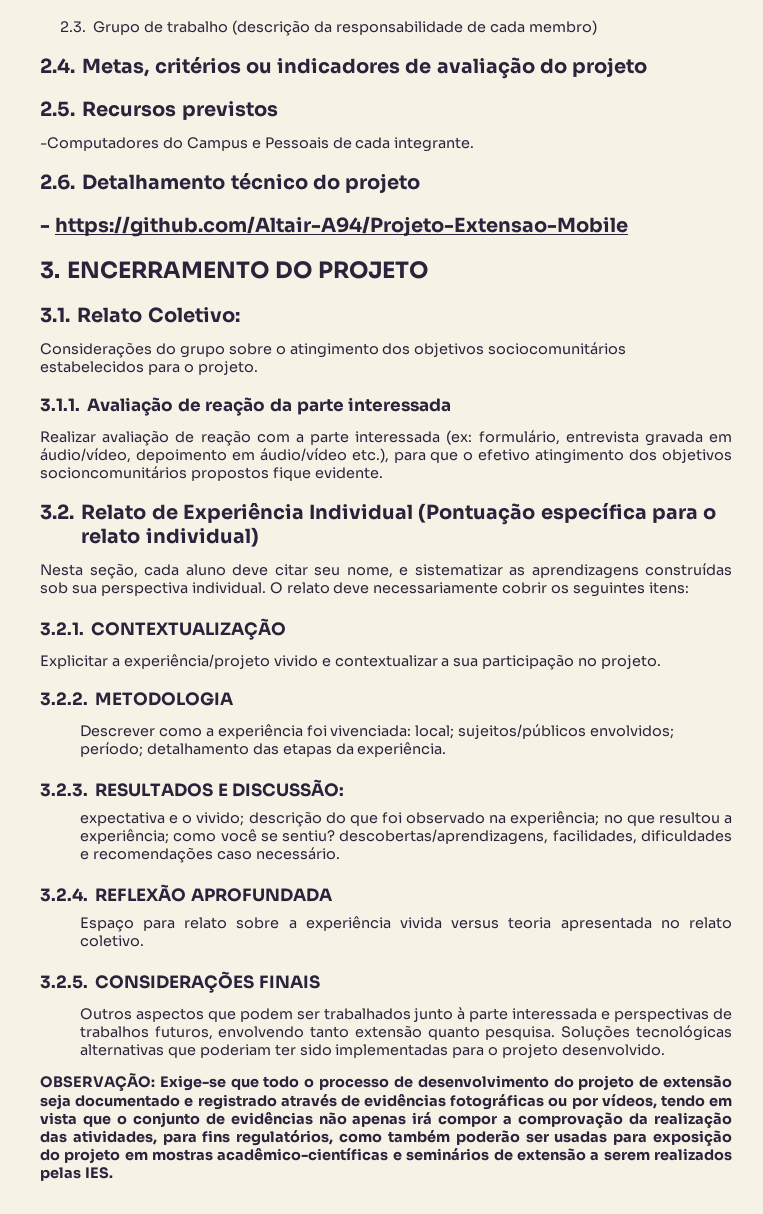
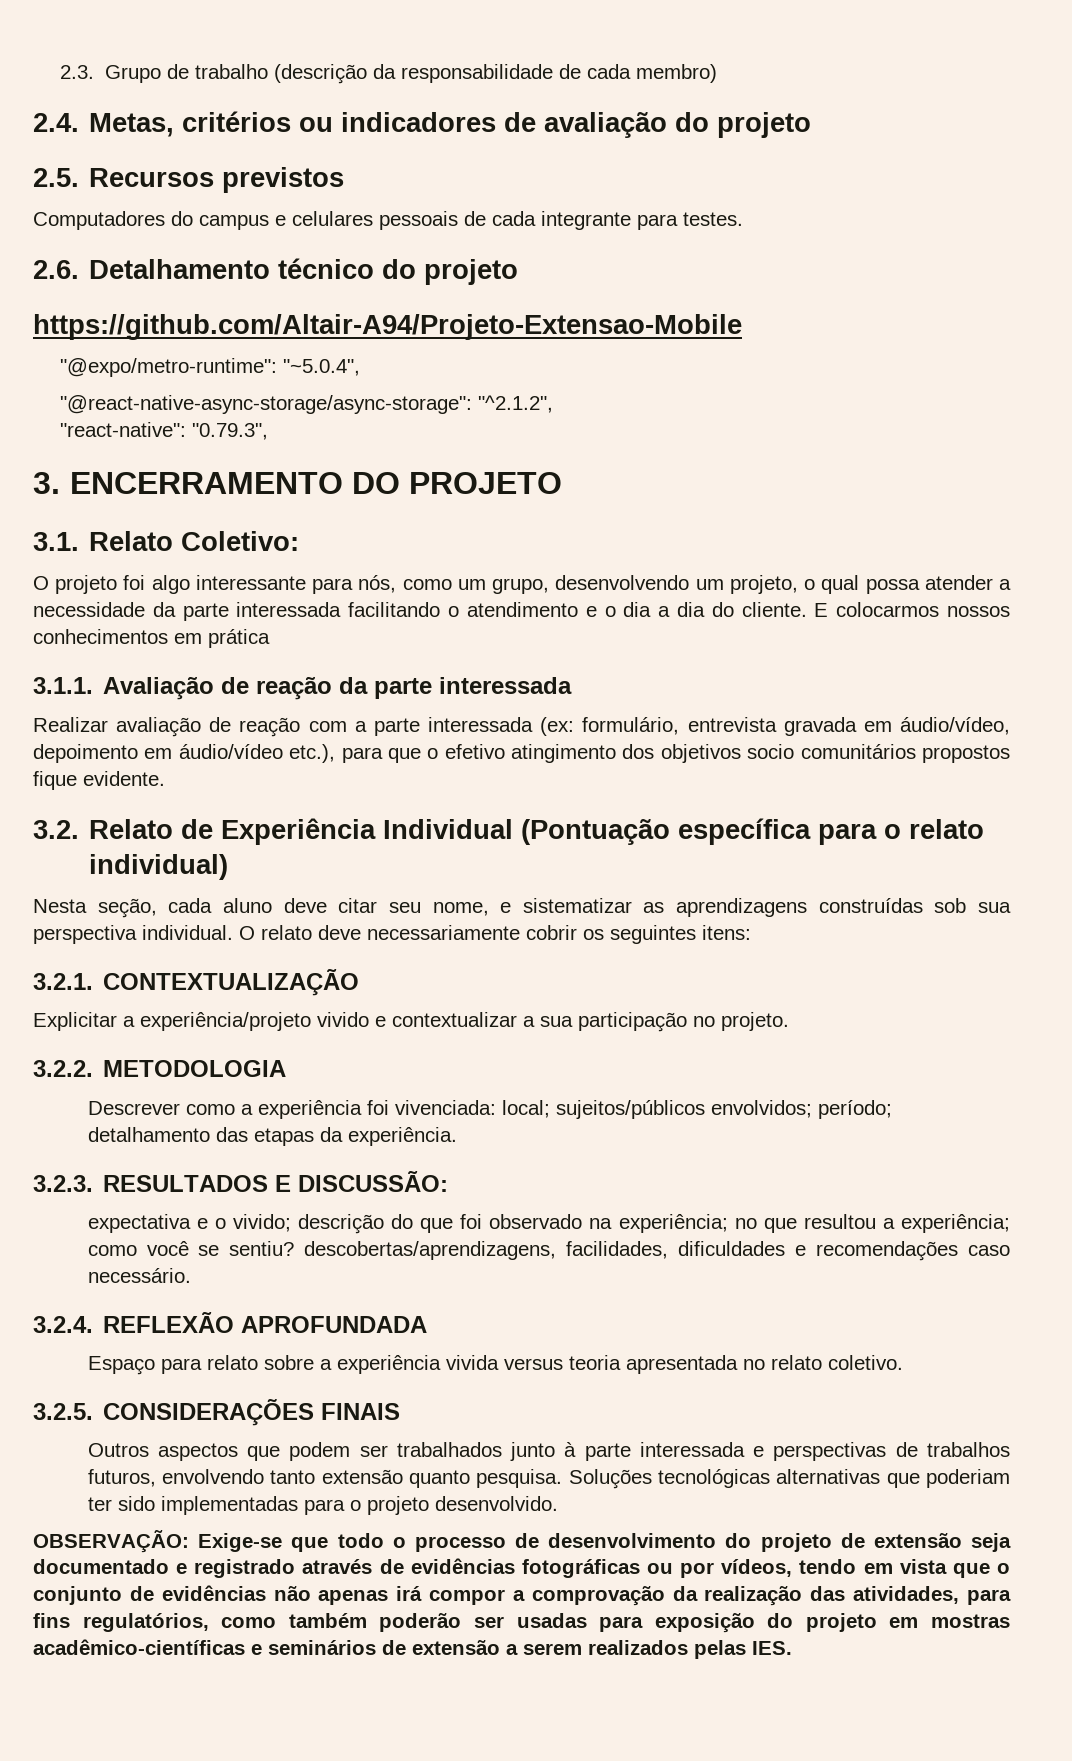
- -Computadores do Campus e Pessoais de cada integrante.
+ Computadores do campus e celulares pessoais de cada integrante para testes.
- - https://github.com/Altair-A94/Projeto-Extensao-Mobile
+ https://github.com/Altair-A94/Projeto-Extensao-Mobile
+ "@expo/metro-runtime": "~5.0.4",
+ "@react-native-async-storage/async-storage": "^2.1.2",
+ "react-native": "0.79.3",
- Considerações do grupo sobre o atingimento dos objetivos sociocomunitários estabelecidos para o projeto.
+ O projeto foi algo interessante para nós, como um grupo, desenvolvendo um projeto, o qual possa atender a necessidade da parte interessada facilitando o atendimento e o dia a dia do cliente. E colocarmos nossos conhecimentos em prática
- Realizar avaliação de reação com a parte interessada (ex: formulário, entrevista gravada em áudio/vídeo, depoimento em áudio/vídeo etc.), para que o efetivo atingimento dos objetivos socioncomunitários propostos fique evidente.
+ Realizar avaliação de reação com a parte interessada (ex: formulário, entrevista gravada em áudio/vídeo, depoimento em áudio/vídeo etc.), para que o efetivo atingimento dos objetivos socio comunitários propostos fique evidente.

